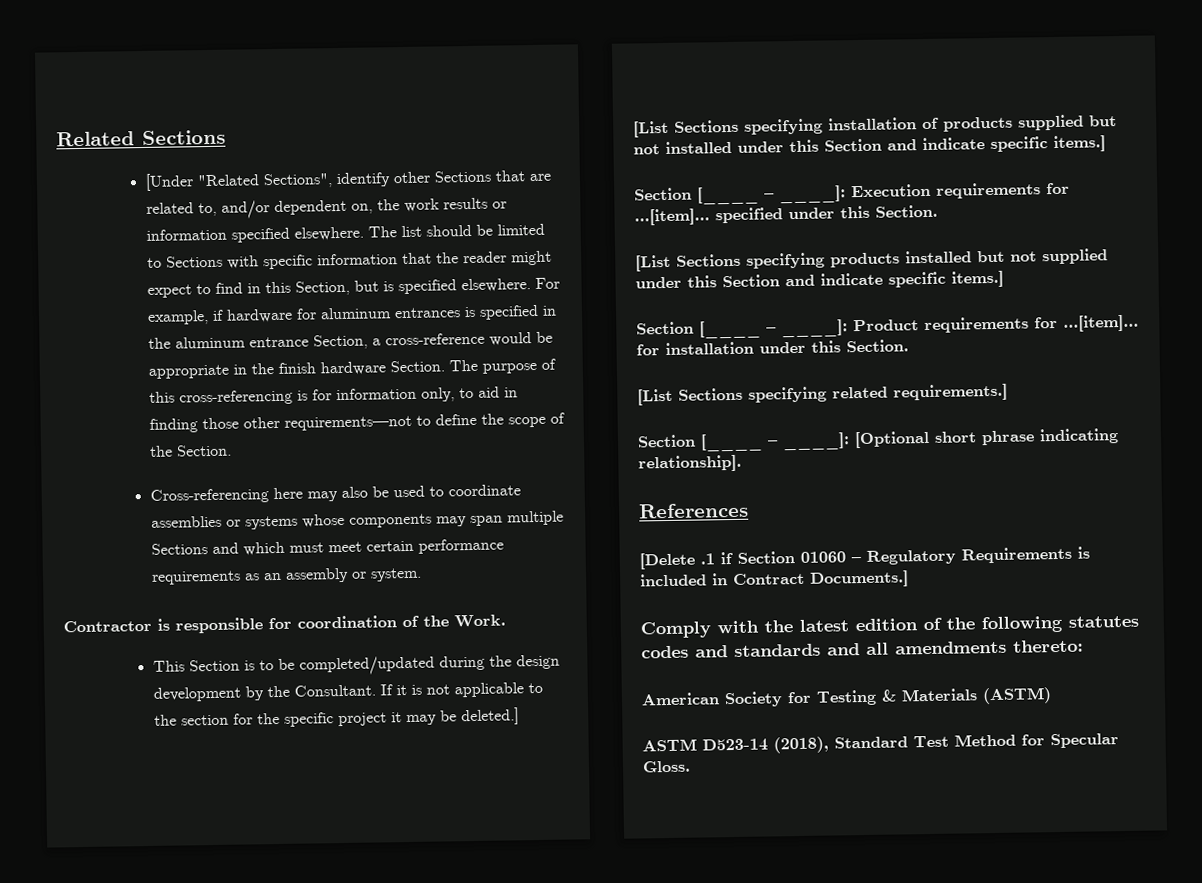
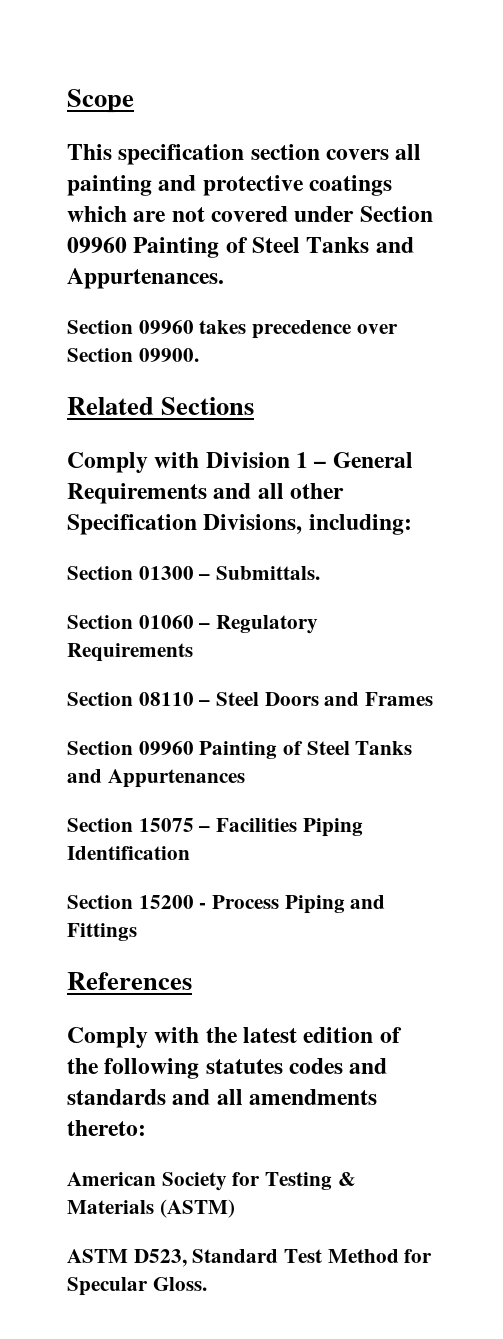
+ Scope
+ This specification section covers all painting and protective coatings which are not covered under Section 09960 Painting of Steel Tanks and Appurtenances.
+ Section 09960 takes precedence over Section 09900.
  Related Sections
- [Under "Related Sections", identify other Sections that are related to, and/or dependent on, the work results or information specified elsewhere. The list should be limited to Sections with specific information that the reader might expect to find in this Section, but is specified elsewhere. For example, if hardware for aluminum entrances is specified in the aluminum entrance Section, a cross-reference would be appropriate in the finish hardware Section. The purpose of this cross-referencing is for information only, to aid in finding those other requirements—not to define the scope of the Section.
- Cross-referencing here may also be used to coordinate assemblies or systems whose components may span multiple Sections and which must meet certain performance requirements as an assembly or system.
- Contractor is responsible for coordination of the Work.
- This Section is to be completed/updated during the design development by the Consultant. If it is not applicable to the section for the specific project it may be deleted.]
- [List Sections specifying installation of products supplied but not installed under this Section and indicate specific items.]
- Section [____ – ____]: Execution requirements for ...[item]... specified under this Section.
- [List Sections specifying products installed but not supplied under this Section and indicate specific items.]
- Section [____ – ____]: Product requirements for ...[item]... for installation under this Section.
- [List Sections specifying related requirements.]
- Section [____ – ____]: [Optional short phrase indicating relationship].
+ Comply with Division 1 – General Requirements and all other Specification Divisions, including:
+ Section 01300 – Submittals.
+ Section 01060 – Regulatory Requirements
+ Section 08110 – Steel Doors and Frames
+ Section 09960 Painting of Steel Tanks and Appurtenances
+ Section 15075 – Facilities Piping Identification
+ Section 15200 - Process Piping and Fittings
  References
- [Delete .1 if Section 01060 – Regulatory Requirements is included in Contract Documents.]
- ASTM D523-14 (2018), Standard Test Method for Specular Gloss.
+ ASTM D523, Standard Test Method for Specular Gloss.

